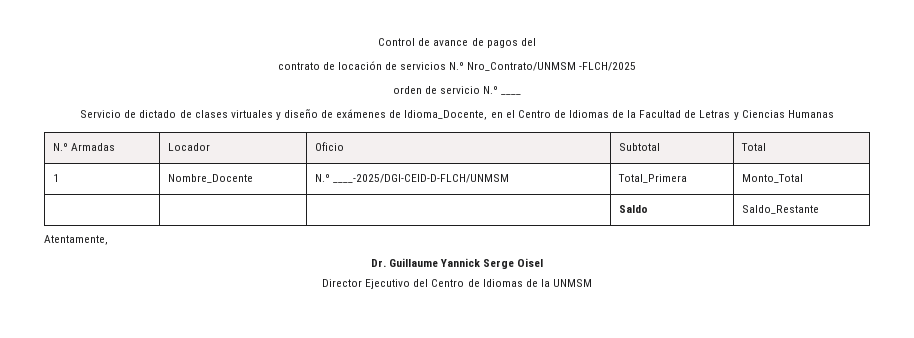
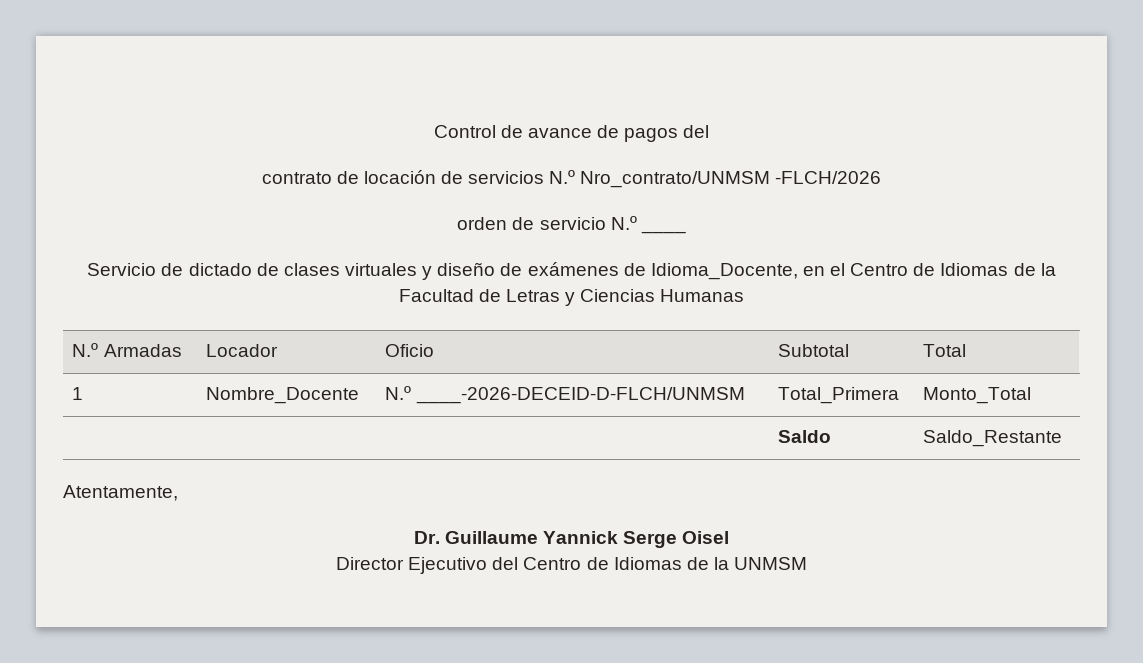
- contrato de locación de servicios N.º Nro_Contrato/UNMSM -FLCH/2025
+ contrato de locación de servicios N.º Nro_contrato/UNMSM -FLCH/2026
- 1 | Nombre_Docente | N.º ____-2025/DGI-CEID-D-FLCH/UNMSM | Total_Primera | Monto_Total
+ 1 | Nombre_Docente | N.º ____-2026-DECEID-D-FLCH/UNMSM | Total_Primera | Monto_Total

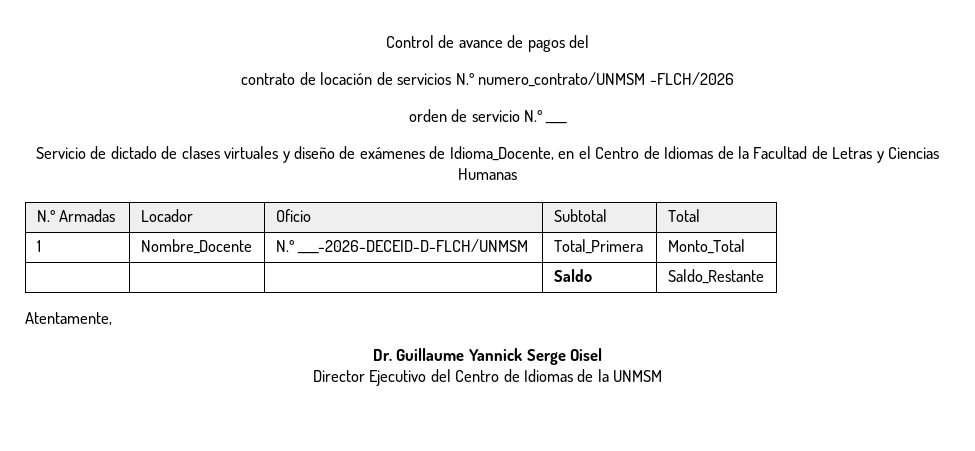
- contrato de locación de servicios N.º Nro_contrato/UNMSM -FLCH/2026
+ contrato de locación de servicios N.º numero_contrato/UNMSM -FLCH/2026

